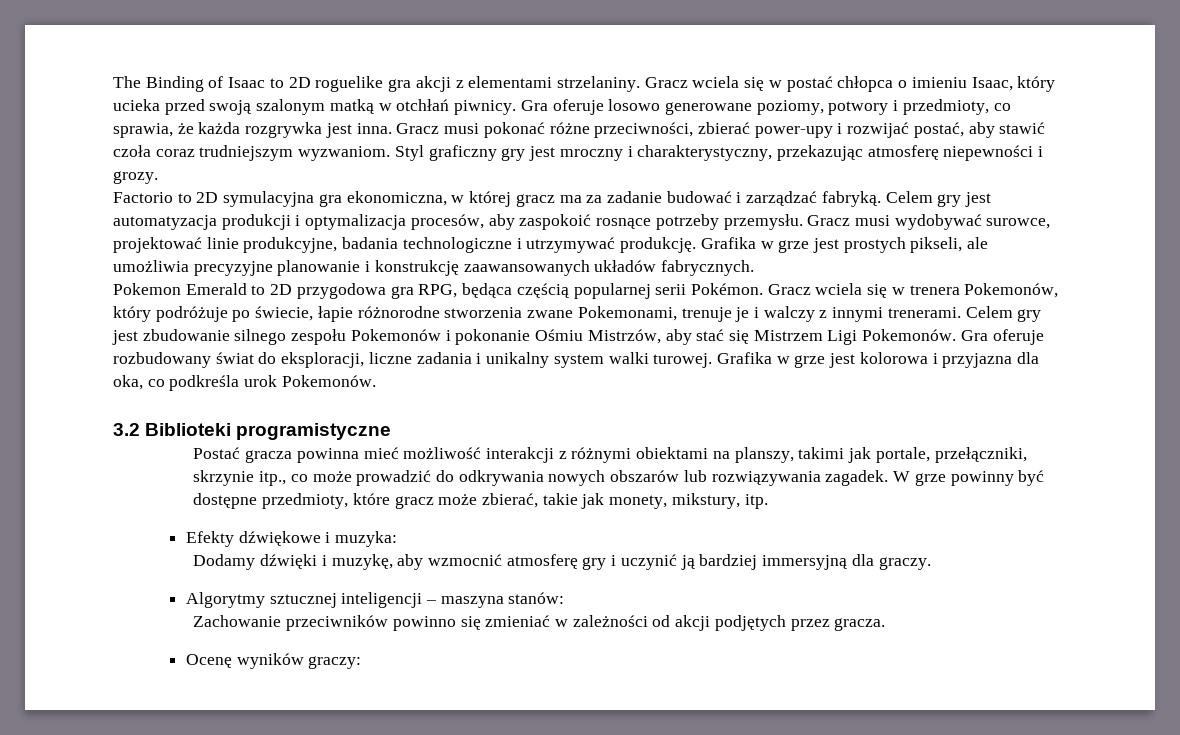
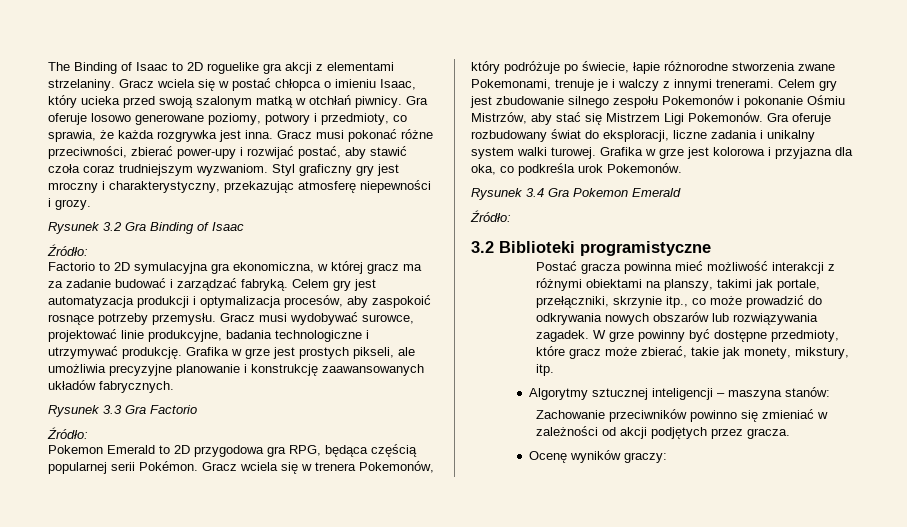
+ Rysunek 3.2 Gra Binding of Isaac
+ Źródło:
+ Rysunek 3.3 Gra Factorio
+ Źródło:
+ Rysunek 3.4 Gra Pokemon Emerald
+ Źródło:
- Efekty dźwiękowe i muzyka:
- Dodamy dźwięki i muzykę, aby wzmocnić atmosferę gry i uczynić ją bardziej immersyjną dla graczy.

